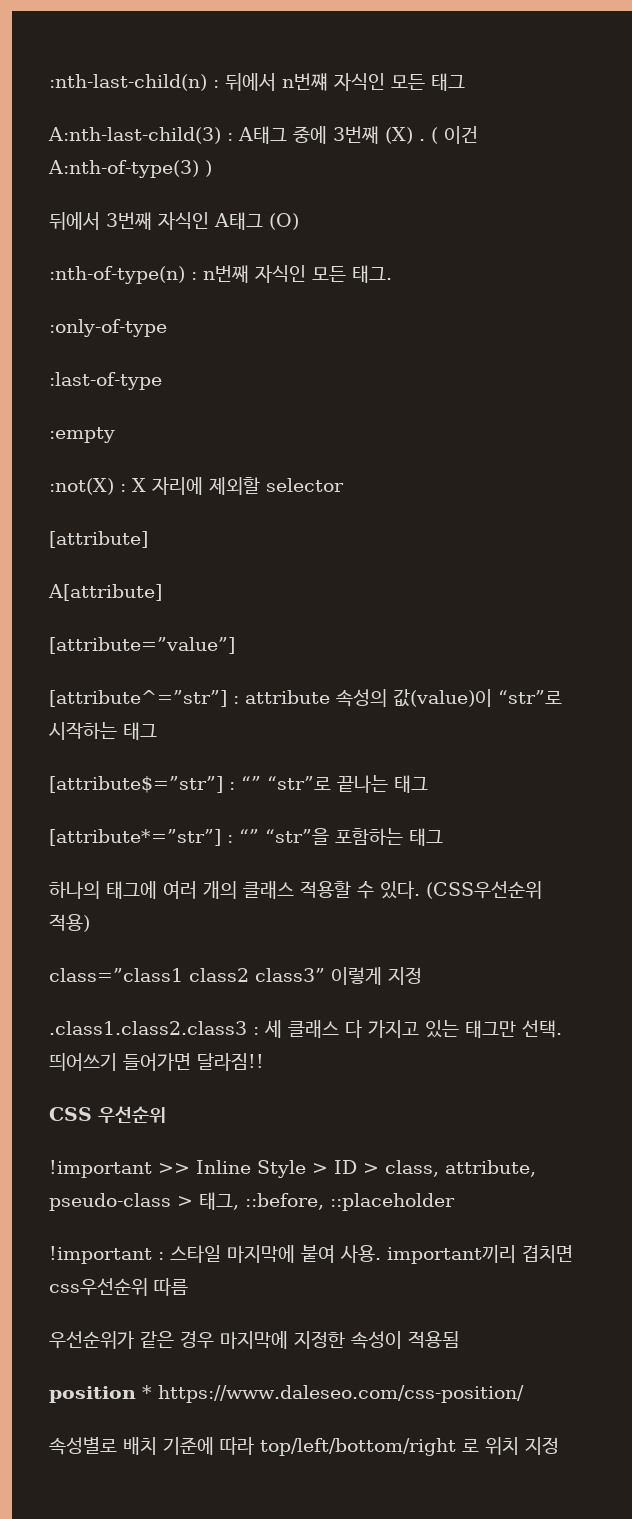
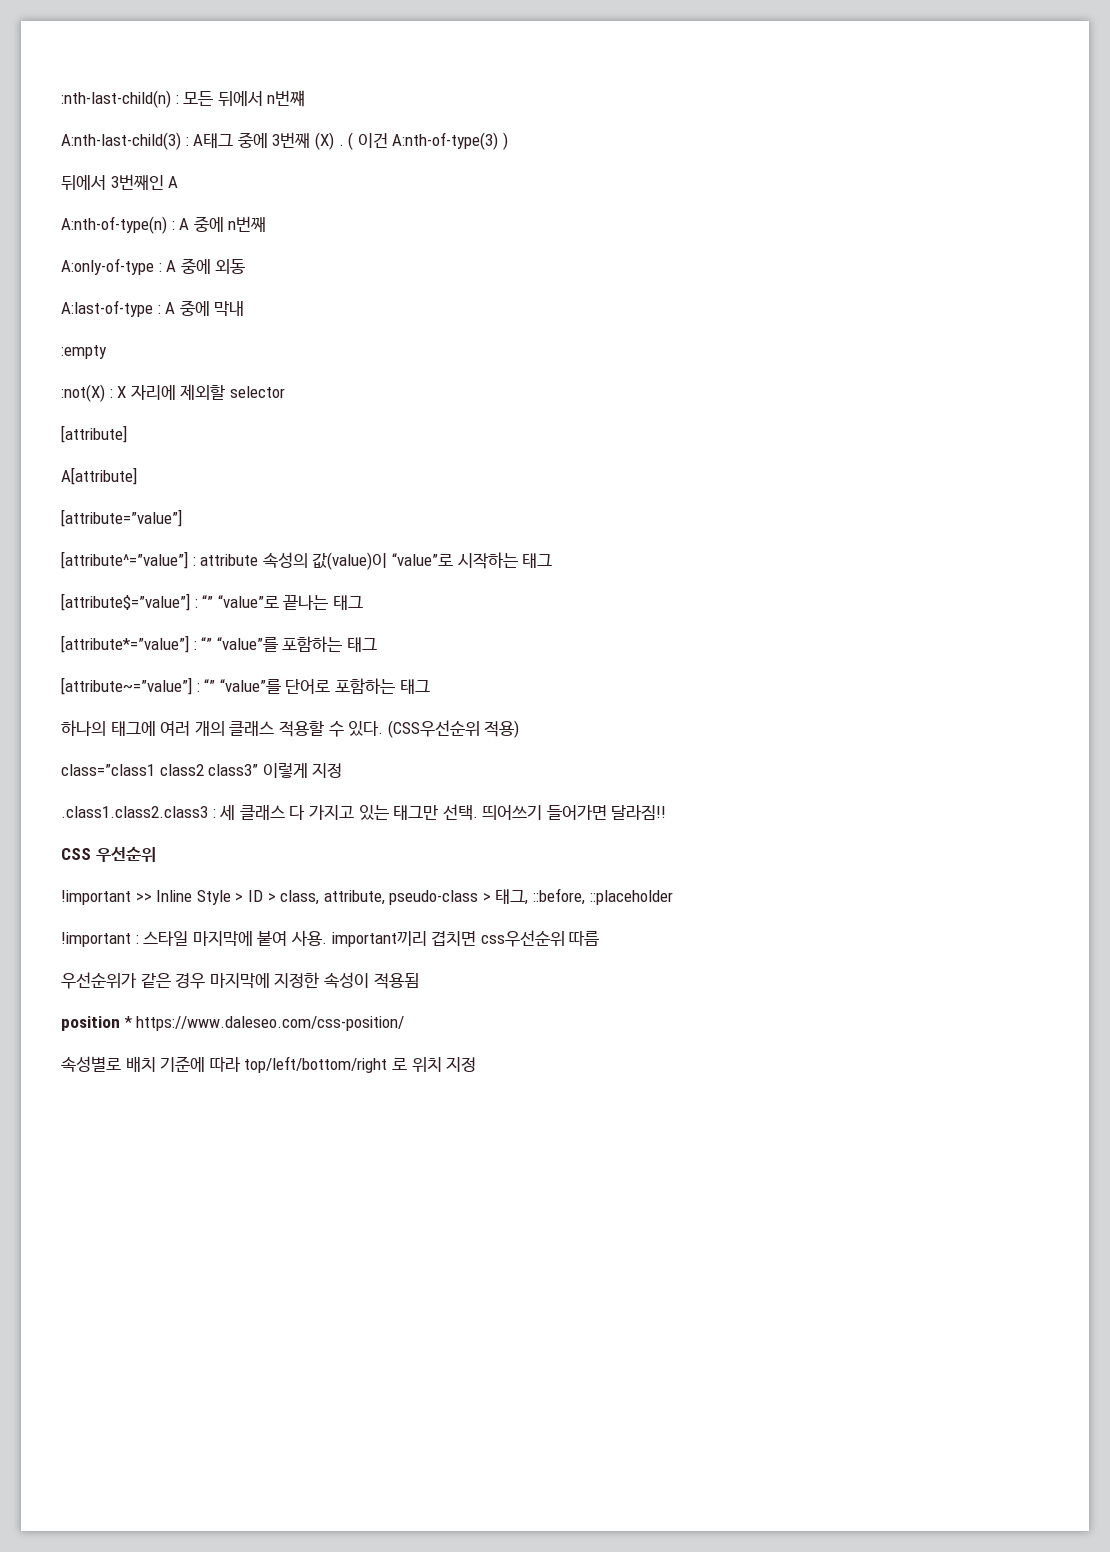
- :nth-last-child(n) : 뒤에서 n번쨰 자식인 모든 태그
+ :nth-last-child(n) : 모든 뒤에서 n번쨰
- 뒤에서 3번째 자식인 A태그 (O)
- :nth-of-type(n) : n번째 자식인 모든 태그.
- :only-of-type
- :last-of-type
+ 뒤에서 3번째인 A
+ A:nth-of-type(n) : A 중에 n번째
+ A:only-of-type : A 중에 외동
+ A:last-of-type : A 중에 막내
- [attribute^=”str”] : attribute 속성의 값(value)이 “str”로 시작하는 태그
+ [attribute^=”value”] : attribute 속성의 값(value)이 “value”로 시작하는 태그
- [attribute$=”str”] : “” “str”로 끝나는 태그
+ [attribute$=”value”] : “” “value”로 끝나는 태그
- [attribute*=”str”] : “” “str”을 포함하는 태그
+ [attribute*=”value”] : “” “value”를 포함하는 태그
+ [attribute~=”value”] : “” “value”를 단어로 포함하는 태그

